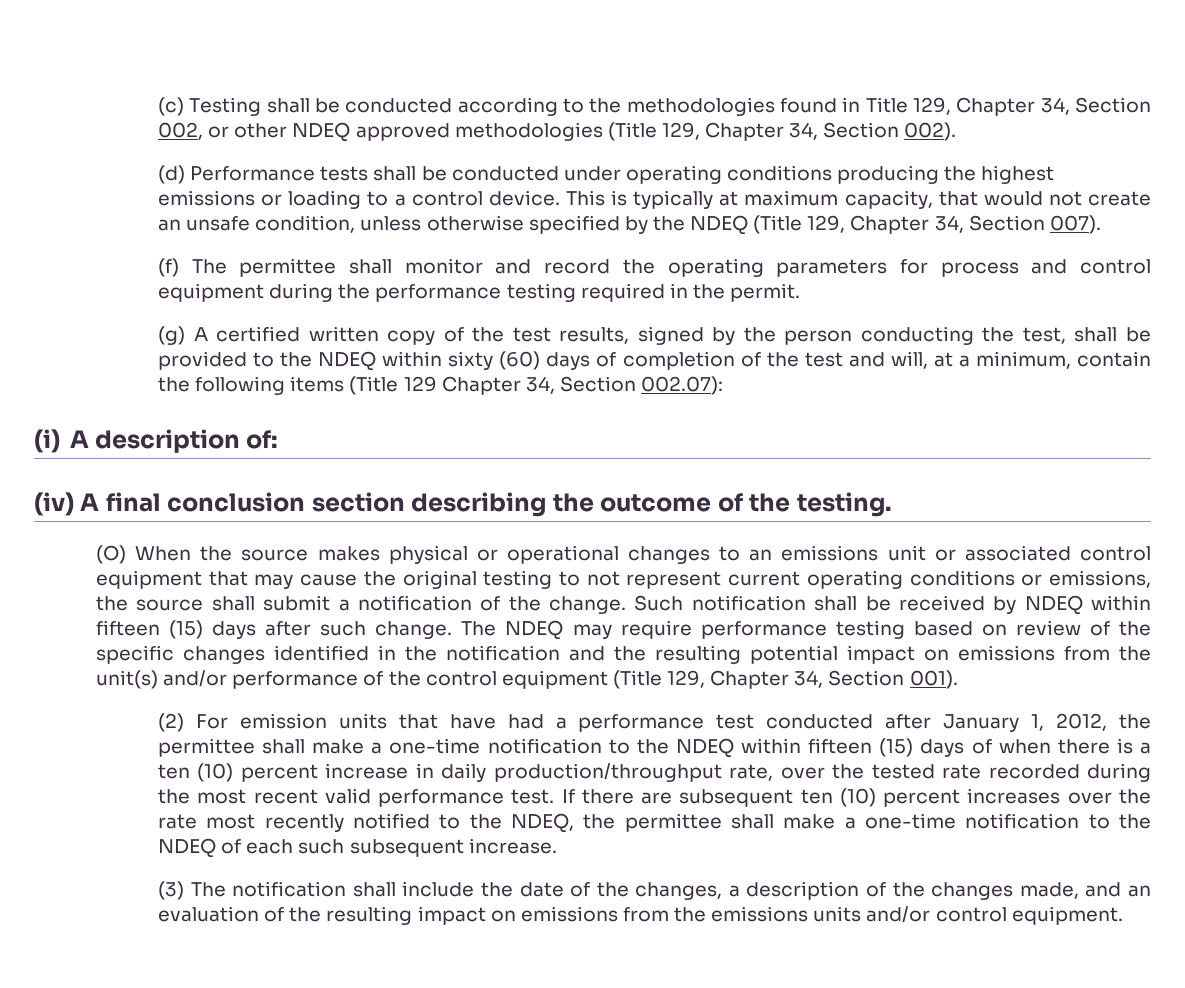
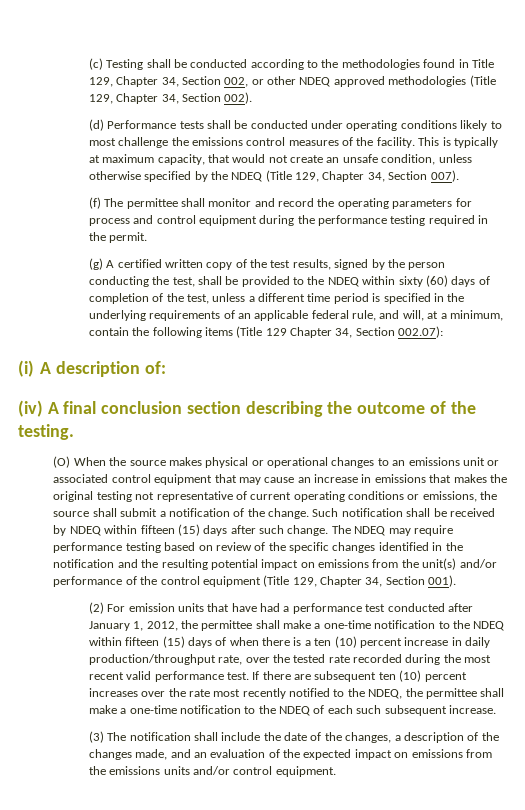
- (d) Performance tests shall be conducted under operating conditions producing the highest emissions or loading to a control device.
+ (d) Performance tests shall be conducted under operating conditions likely to most challenge the emissions control measures of the facility.
- (g) A certified written copy of the test results, signed by the person conducting the test, shall be provided to the NDEQ within sixty (60) days of completion of the test and will, at a minimum, contain the following items (Title 129 Chapter 34, Section 002.07):
+ (g) A certified written copy of the test results, signed by the person conducting the test, shall be provided to the NDEQ within sixty (60) days of completion of the test, unless a different time period is specified in the underlying requirements of an applicable federal rule, and will, at a minimum, contain the following items (Title 129 Chapter 34, Section 002.07):
- (O) When the source makes physical or operational changes to an emissions unit or associated control equipment that may cause the original testing to not represent current operating conditions or emissions, the source shall submit a notification of the change.
+ (O) When the source makes physical or operational changes to an emissions unit or associated control equipment that may cause an increase in emissions that makes the original testing not representative of current operating conditions or emissions, the source shall submit a notification of the change.
- (3) The notification shall include the date of the changes, a description of the changes made, and an evaluation of the resulting impact on emissions from the emissions units and/or control equipment.
+ (3) The notification shall include the date of the changes, a description of the changes made, and an evaluation of the expected impact on emissions from the emissions units and/or control equipment.

